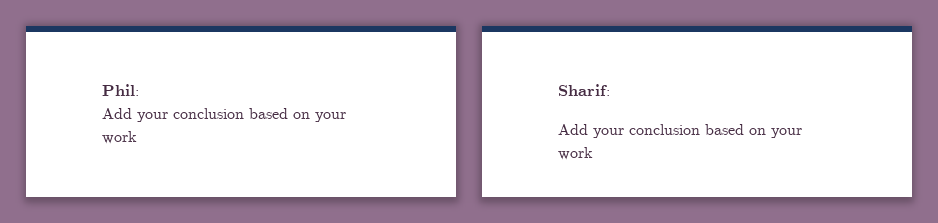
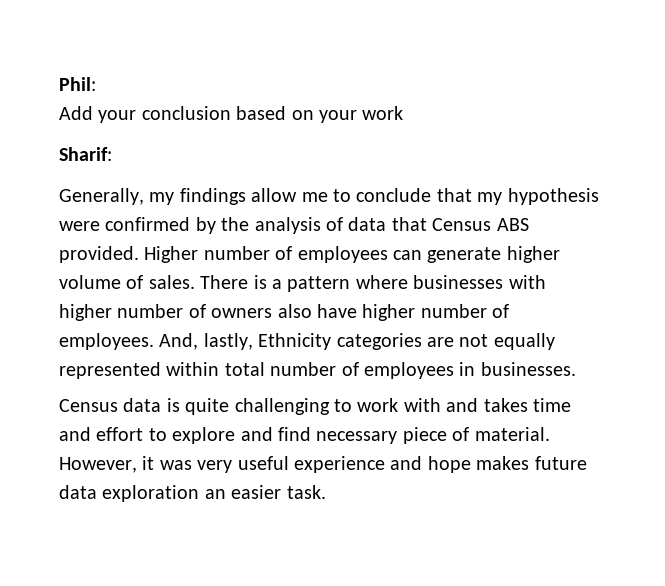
  Sharif:
- Add your conclusion based on your work
+ Generally, my findings allow me to conclude that my hypothesis were confirmed by the analysis of data that Census ABS provided. Higher number of employees can generate higher volume of sales. There is a pattern where businesses with higher number of owners also have higher number of employees. And, lastly, Ethnicity categories are not equally represented within total number of employees in businesses.
+ Census data is quite challenging to work with and takes time and effort to explore and find necessary piece of material. However, it was very useful experience and hope makes future data exploration an easier task.

